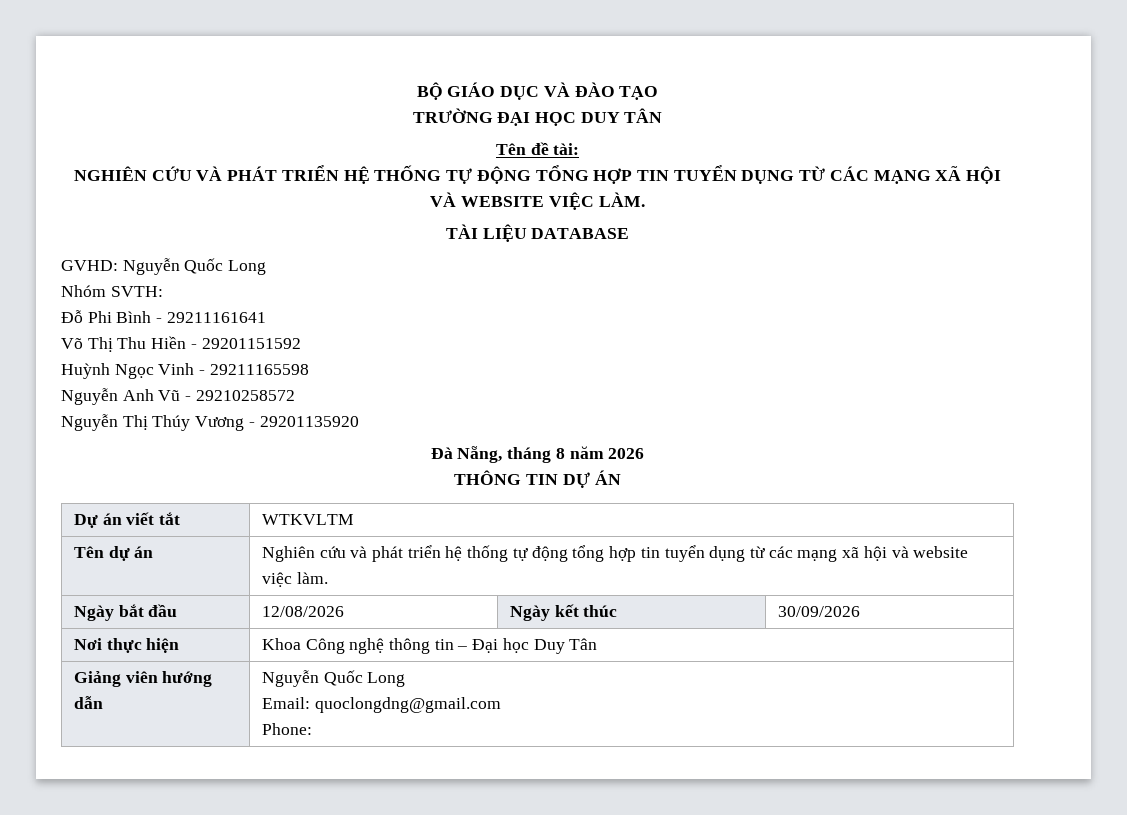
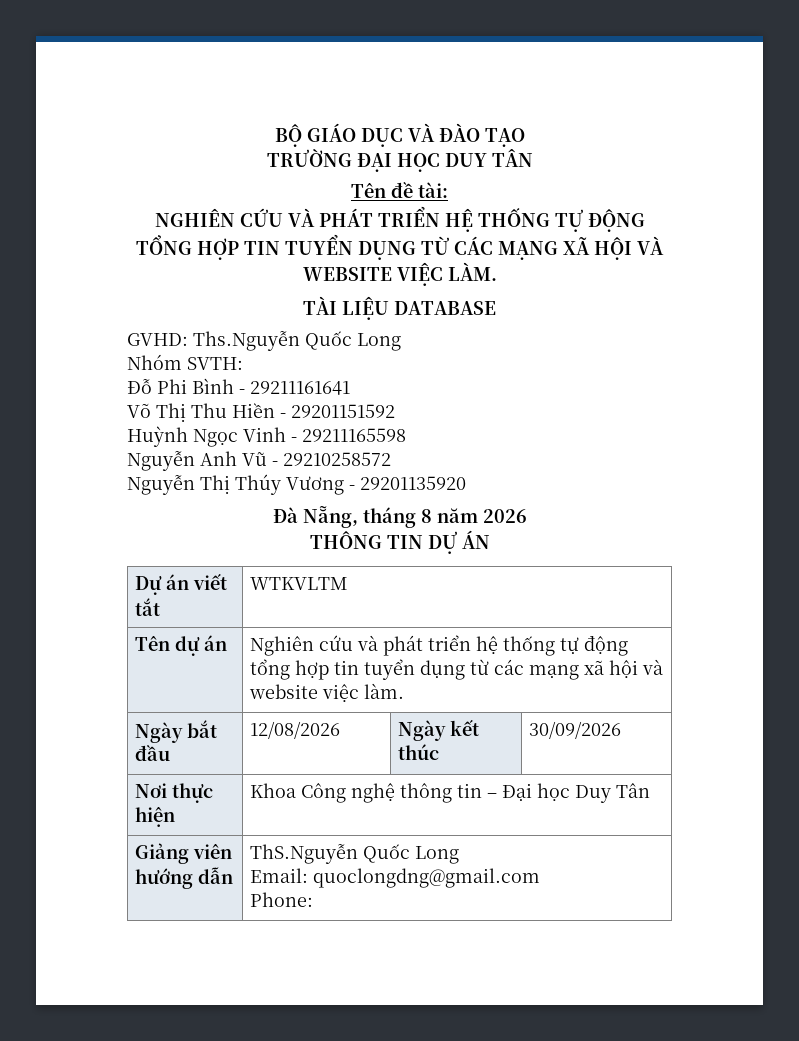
- GVHD: Nguyễn Quốc Long
+ GVHD: Ths.Nguyễn Quốc Long
- Giảng viên hướng dẫn | Nguyễn Quốc Long
+ Giảng viên hướng dẫn | ThS.Nguyễn Quốc Long

